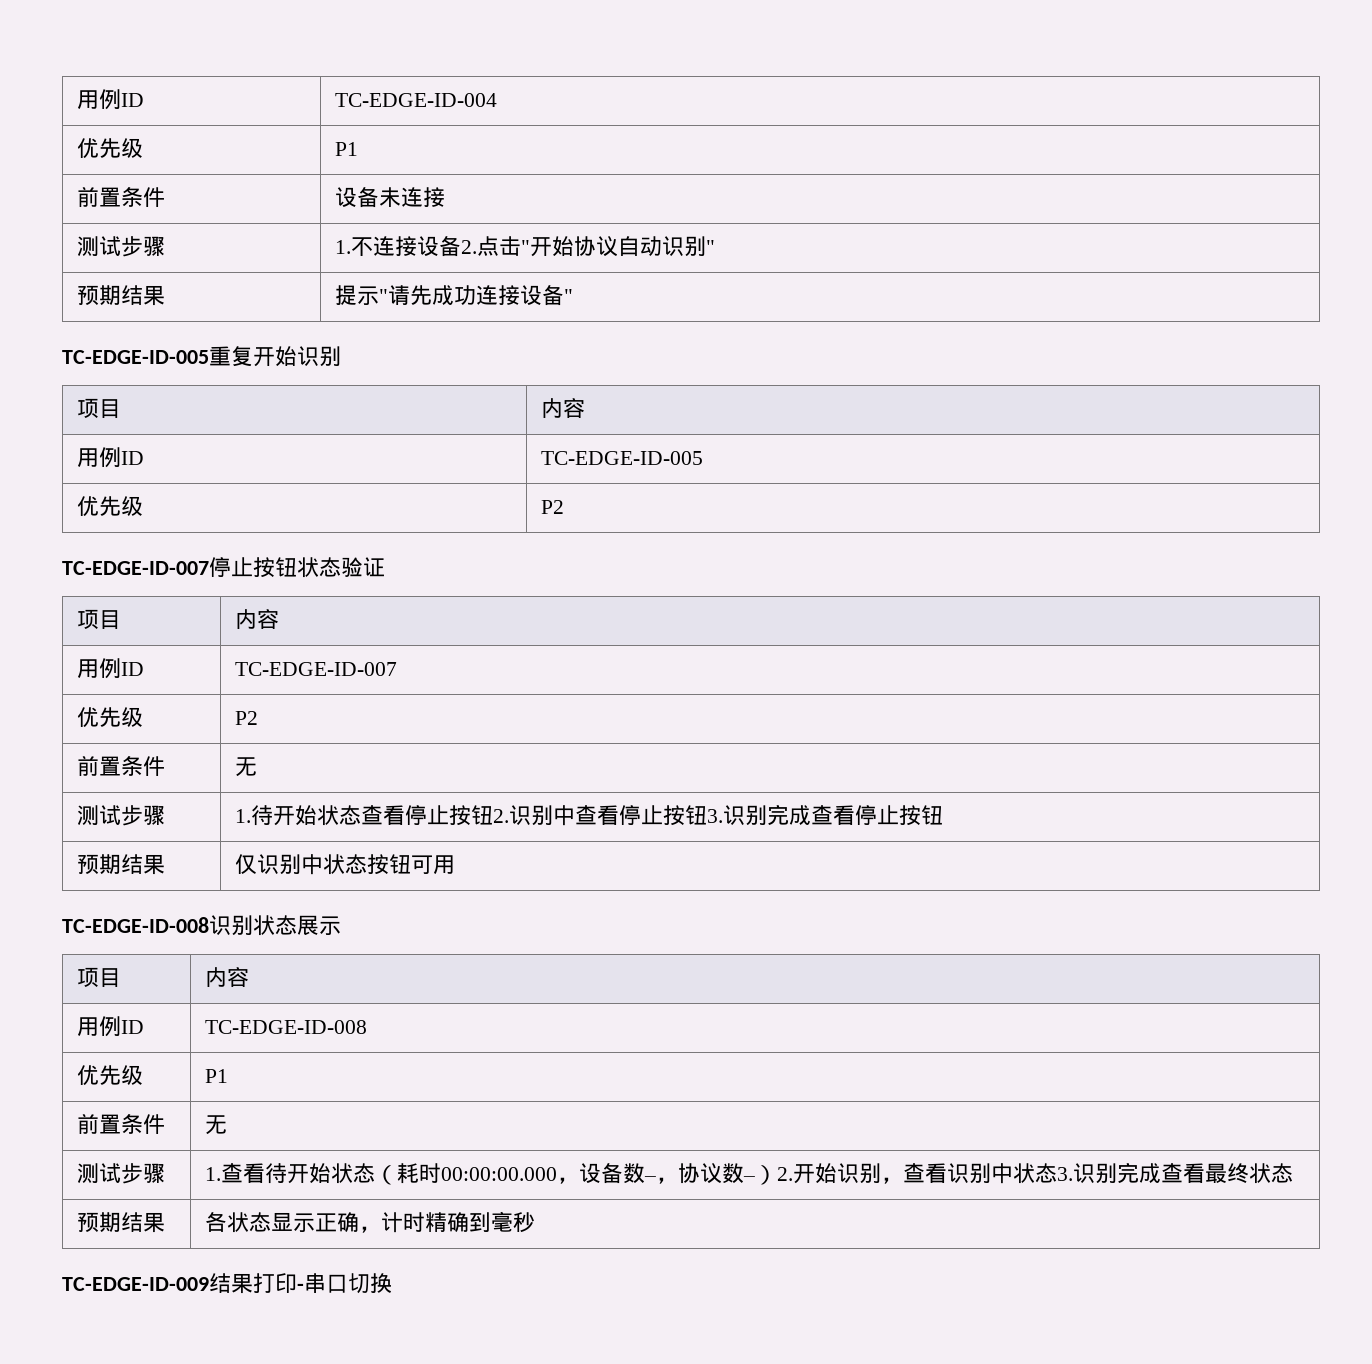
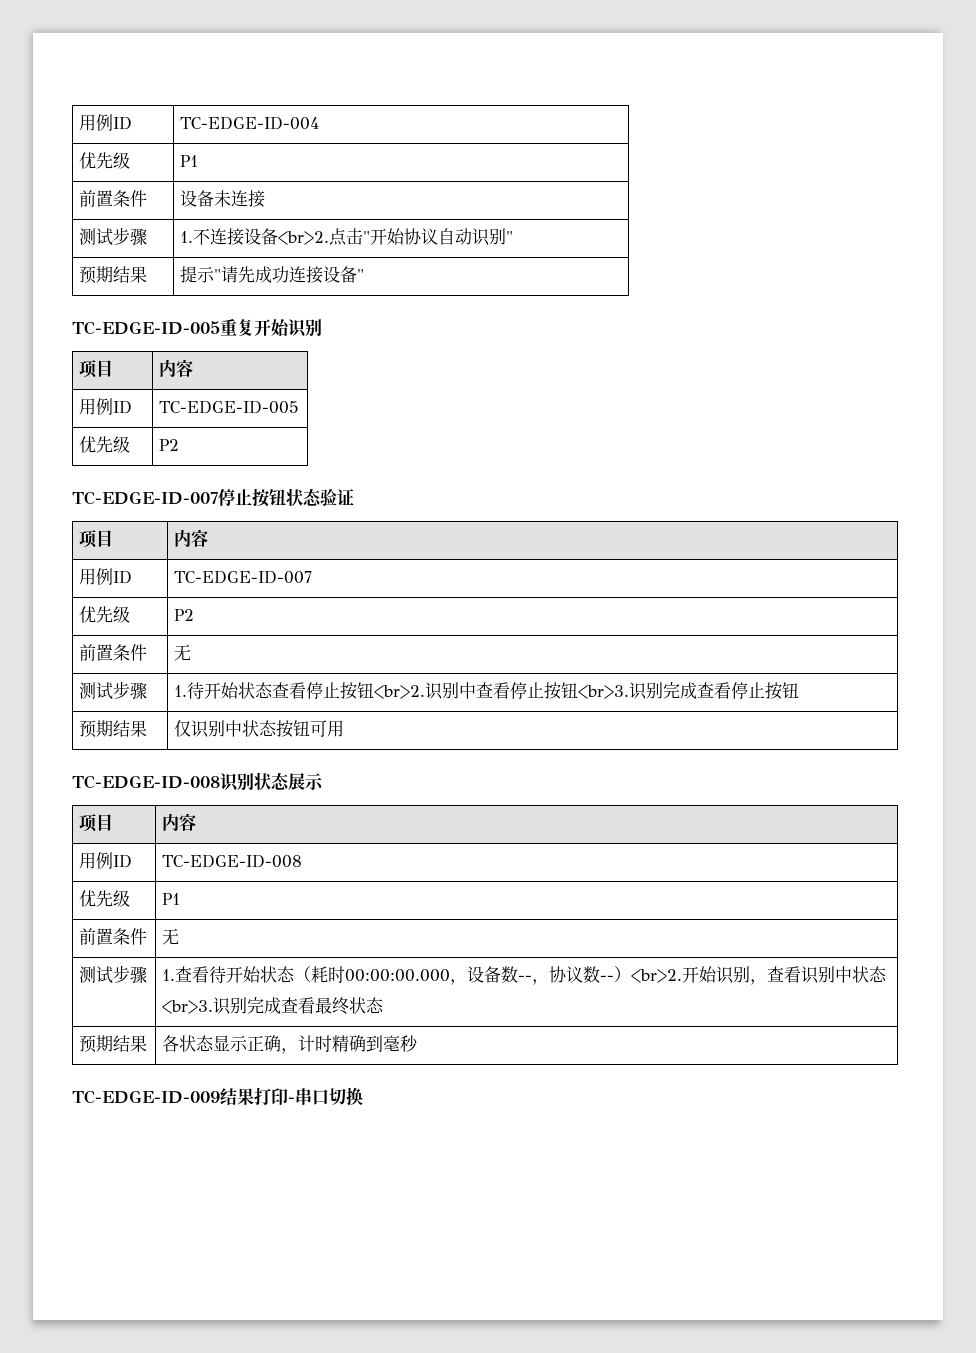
- 测试步骤 | 1.不连接设备2.点击"开始协议自动识别"
+ 测试步骤 | 1.不连接设备<br>2.点击"开始协议自动识别"
- 测试步骤 | 1.待开始状态查看停止按钮2.识别中查看停止按钮3.识别完成查看停止按钮
+ 测试步骤 | 1.待开始状态查看停止按钮<br>2.识别中查看停止按钮<br>3.识别完成查看停止按钮
- 测试步骤 | 1.查看待开始状态（耗时00:00:00.000，设备数–，协议数–）2.开始识别，查看识别中状态3.识别完成查看最终状态
+ 测试步骤 | 1.查看待开始状态（耗时00:00:00.000，设备数--，协议数--）<br>2.开始识别，查看识别中状态<br>3.识别完成查看最终状态

